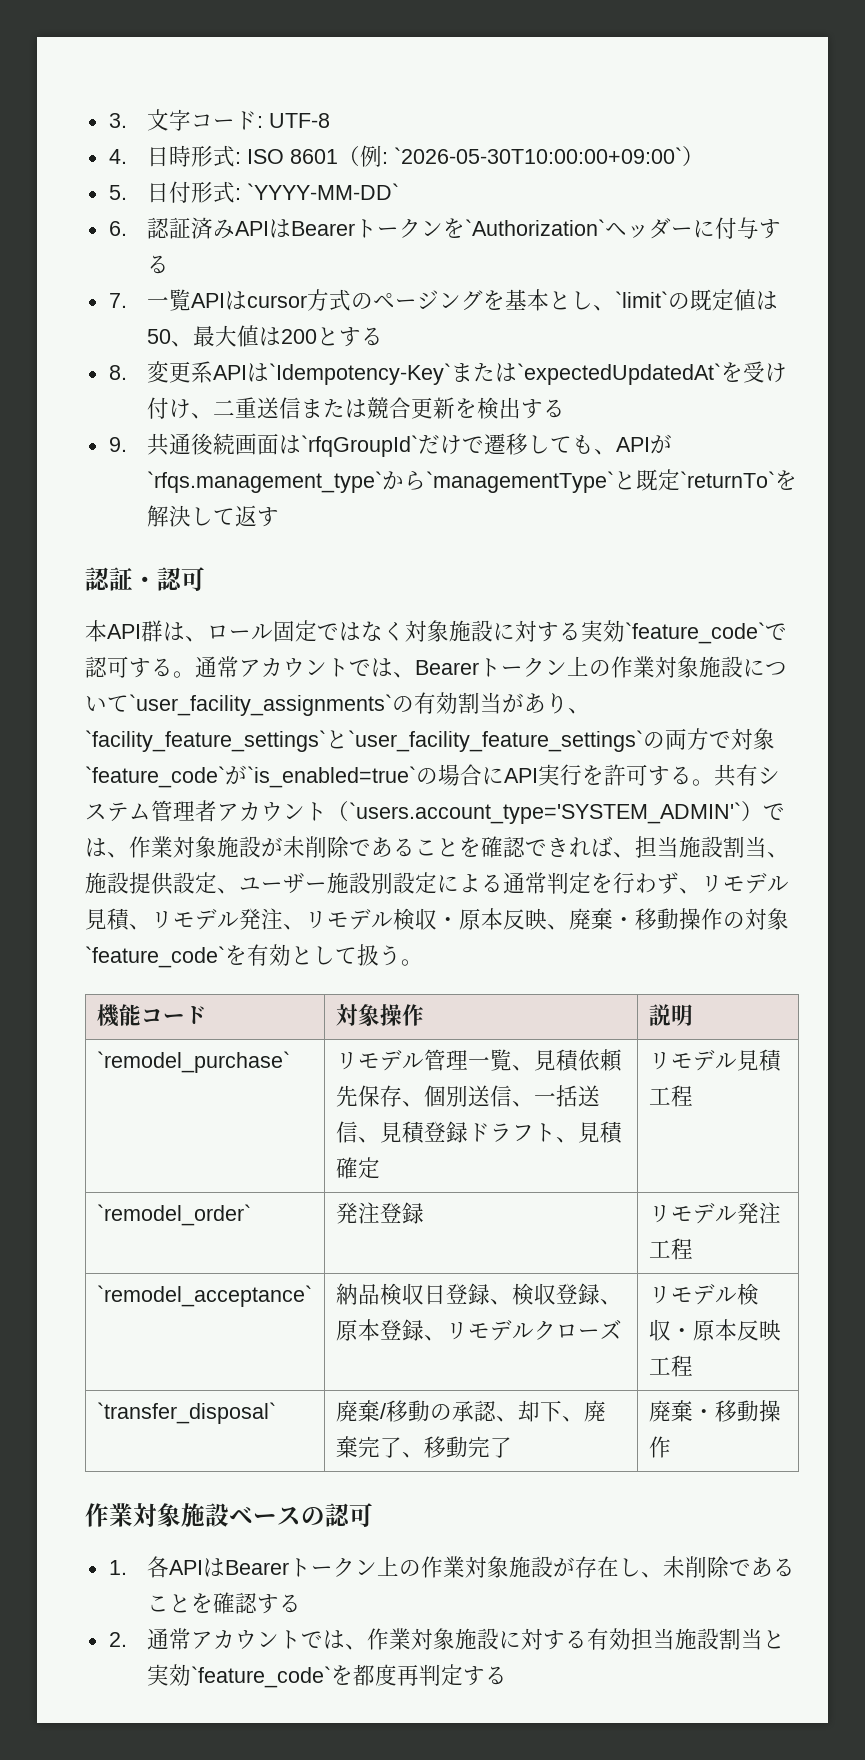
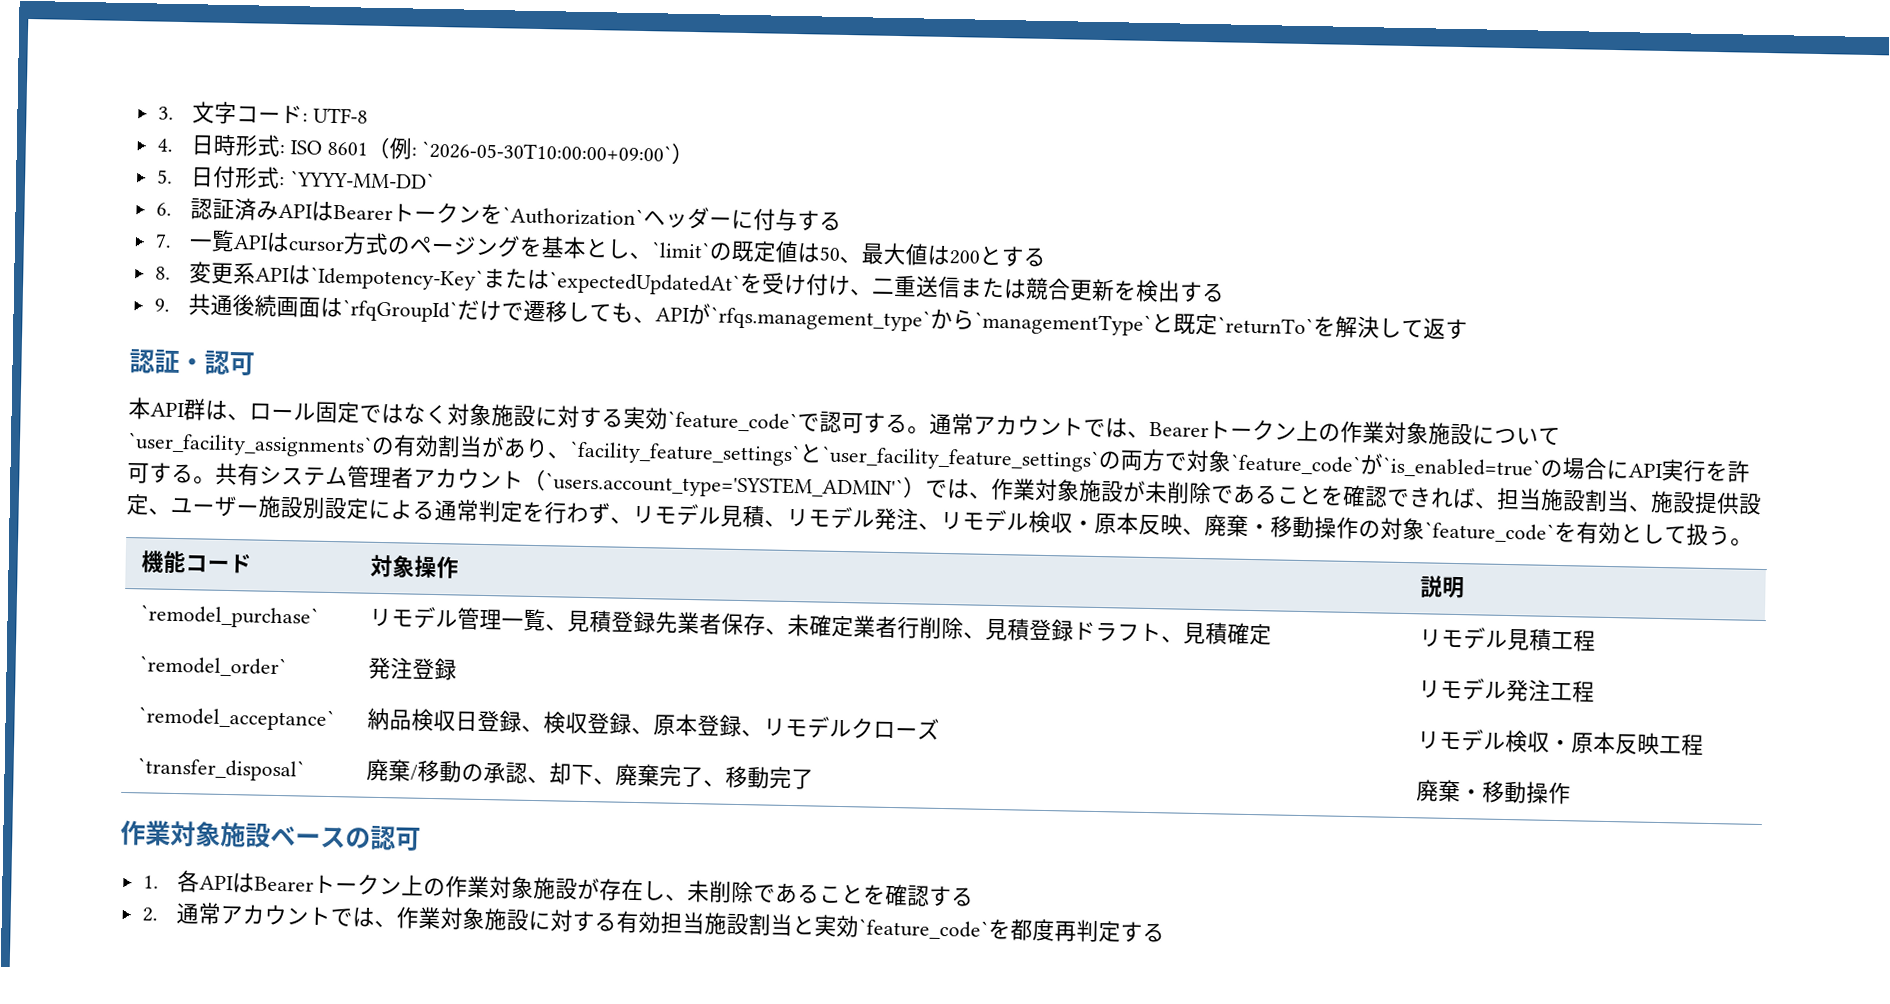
- `remodel_purchase` | リモデル管理一覧、見積依頼先保存、個別送信、一括送信、見積登録ドラフト、見積確定 | リモデル見積工程
+ `remodel_purchase` | リモデル管理一覧、見積登録先業者保存、未確定業者行削除、見積登録ドラフト、見積確定 | リモデル見積工程

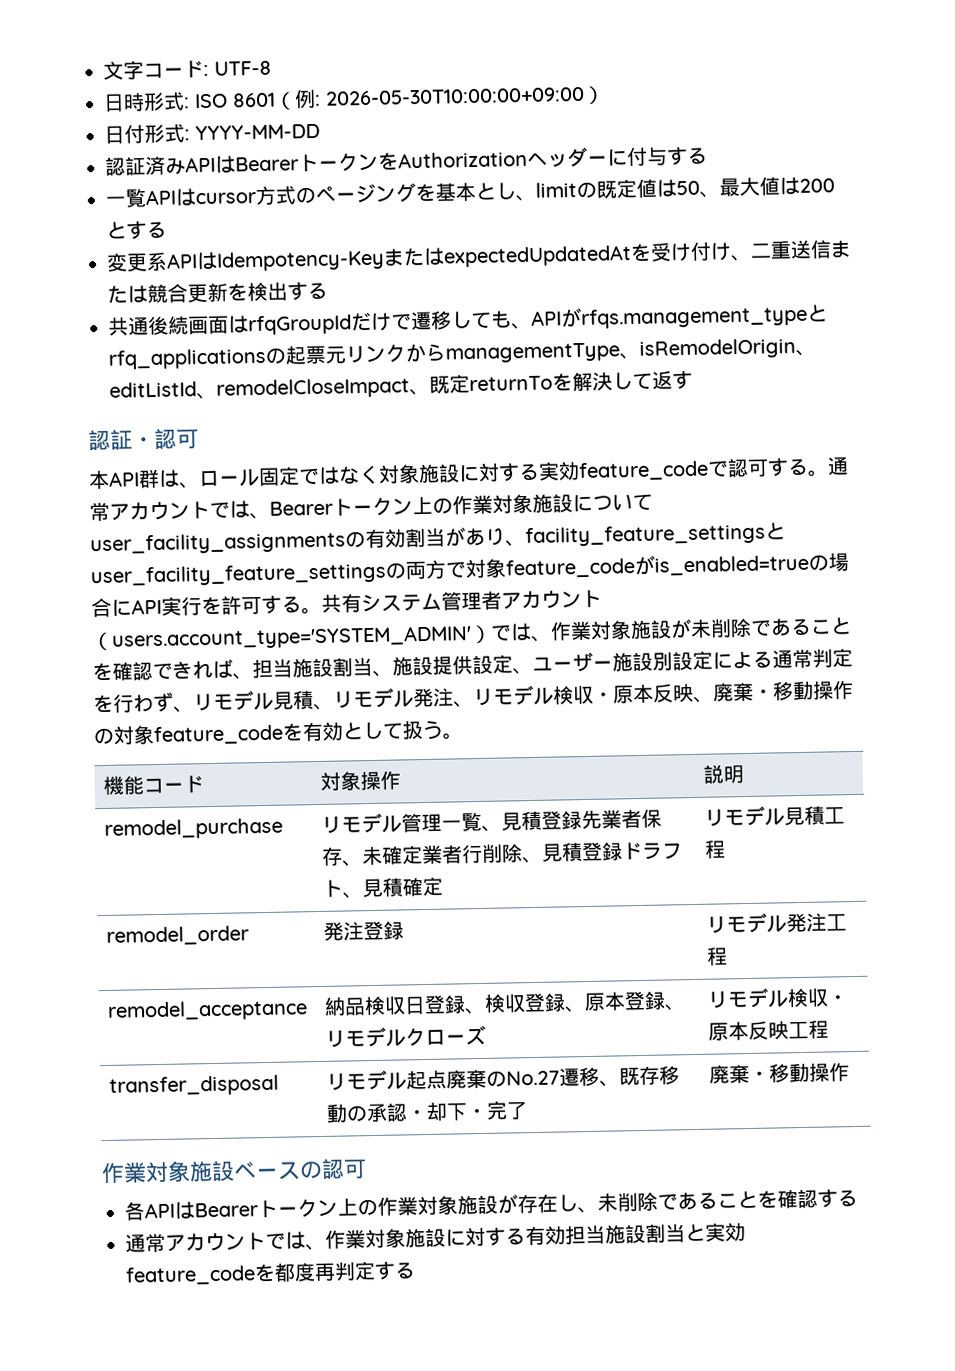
- 3.文字コード: UTF-8
+ 文字コード: UTF-8
- 4.日時形式: ISO 8601（例: `2026-05-30T10:00:00+09:00`）
+ 日時形式: ISO 8601（例: 2026-05-30T10:00:00+09:00）
- 5.日付形式: `YYYY-MM-DD`
- 6.認証済みAPIはBearerトークンを`Authorization`ヘッダーに付与する
+ 日付形式: YYYY-MM-DD
+ 認証済みAPIはBearerトークンをAuthorizationヘッダーに付与する
- 7.一覧APIはcursor方式のページングを基本とし、`limit`の既定値は50、最大値は200とする
+ 一覧APIはcursor方式のページングを基本とし、limitの既定値は50、最大値は200とする
- 8.変更系APIは`Idempotency-Key`または`expectedUpdatedAt`を受け付け、二重送信または競合更新を検出する
+ 変更系APIはIdempotency-KeyまたはexpectedUpdatedAtを受け付け、二重送信または競合更新を検出する
- 9.共通後続画面は`rfqGroupId`だけで遷移しても、APIが`rfqs.management_type`から`managementType`と既定`returnTo`を解決して返す
+ 共通後続画面はrfqGroupIdだけで遷移しても、APIがrfqs.management_typeとrfq_applicationsの起票元リンクからmanagementType、isRemodelOrigin、editListId、remodelCloseImpact、既定returnToを解決して返す
- 本API群は、ロール固定ではなく対象施設に対する実効`feature_code`で認可する。
+ 本API群は、ロール固定ではなく対象施設に対する実効feature_codeで認可する。
- 通常アカウントでは、Bearerトークン上の作業対象施設について`user_facility_assignments`の有効割当があり、`facility_feature_settings`と`user_facility_feature_settings`の両方で対象`feature_code`が`is_enabled=true`の場合にAPI実行を許可する。
+ 通常アカウントでは、Bearerトークン上の作業対象施設についてuser_facility_assignmentsの有効割当があり、facility_feature_settingsとuser_facility_feature_settingsの両方で対象feature_codeがis_enabled=trueの場合にAPI実行を許可する。
- 共有システム管理者アカウント（`users.account_type='SYSTEM_ADMIN'`）では、作業対象施設が未削除であることを確認できれば、担当施設割当、施設提供設定、ユーザー施設別設定による通常判定を行わず、リモデル見積、リモデル発注、リモデル検収・原本反映、廃棄・移動操作の対象`feature_code`を有効として扱う。
+ 共有システム管理者アカウント（users.account_type='SYSTEM_ADMIN'）では、作業対象施設が未削除であることを確認できれば、担当施設割当、施設提供設定、ユーザー施設別設定による通常判定を行わず、リモデル見積、リモデル発注、リモデル検収・原本反映、廃棄・移動操作の対象feature_codeを有効として扱う。
- `remodel_purchase` | リモデル管理一覧、見積登録先業者保存、未確定業者行削除、見積登録ドラフト、見積確定 | リモデル見積工程
+ remodel_purchase | リモデル管理一覧、見積登録先業者保存、未確定業者行削除、見積登録ドラフト、見積確定 | リモデル見積工程
- `remodel_order` | 発注登録 | リモデル発注工程
+ remodel_order | 発注登録 | リモデル発注工程
- `remodel_acceptance` | 納品検収日登録、検収登録、原本登録、リモデルクローズ | リモデル検収・原本反映工程
+ remodel_acceptance | 納品検収日登録、検収登録、原本登録、リモデルクローズ | リモデル検収・原本反映工程
- `transfer_disposal` | 廃棄/移動の承認、却下、廃棄完了、移動完了 | 廃棄・移動操作
+ transfer_disposal | リモデル起点廃棄のNo.27遷移、既存移動の承認・却下・完了 | 廃棄・移動操作
- 1.各APIはBearerトークン上の作業対象施設が存在し、未削除であることを確認する
+ 各APIはBearerトークン上の作業対象施設が存在し、未削除であることを確認する
- 2.通常アカウントでは、作業対象施設に対する有効担当施設割当と実効`feature_code`を都度再判定する
+ 通常アカウントでは、作業対象施設に対する有効担当施設割当と実効feature_codeを都度再判定する

